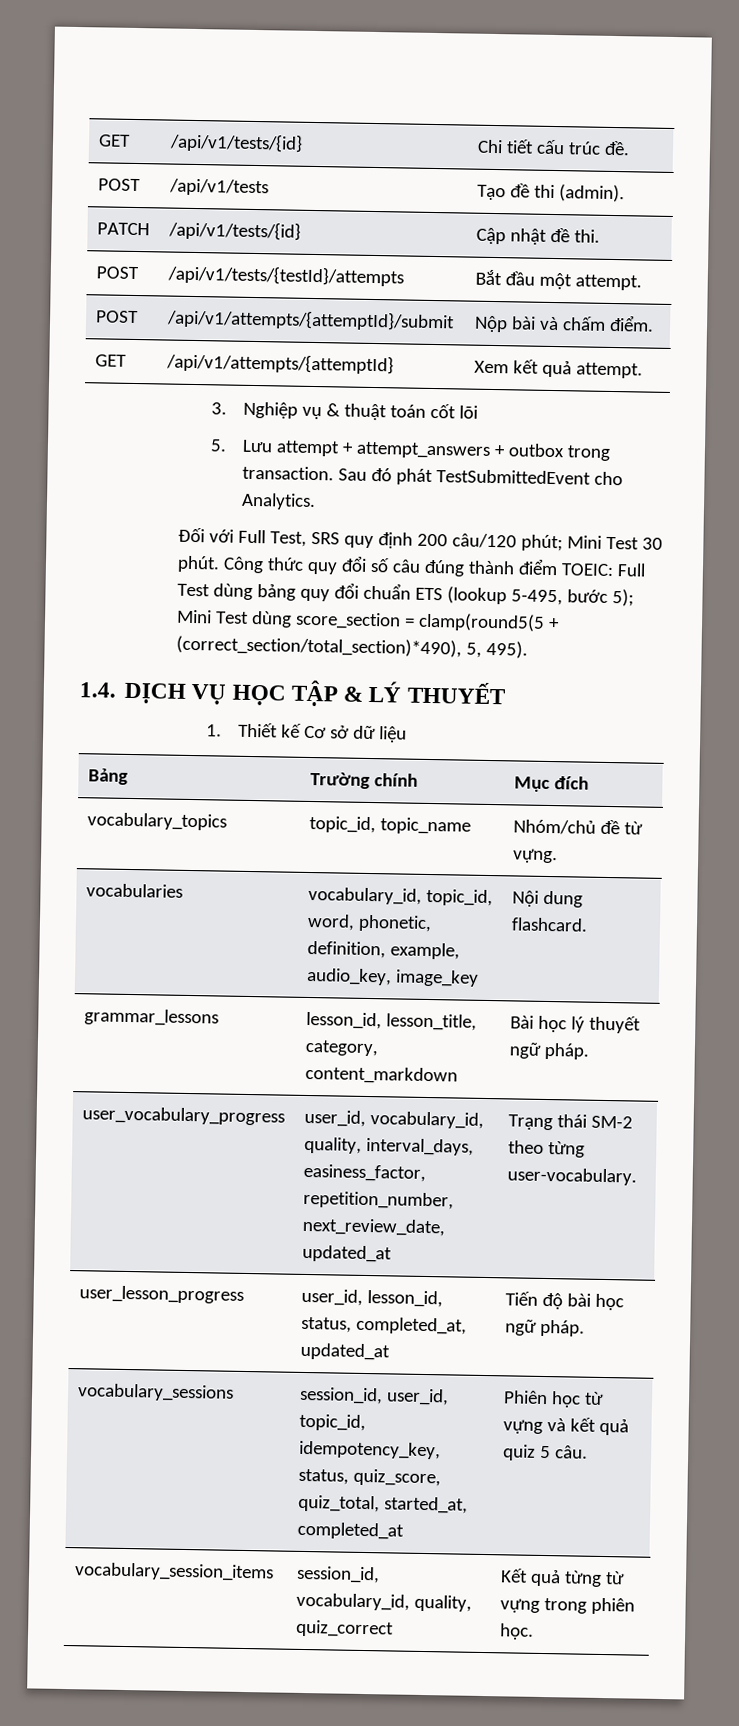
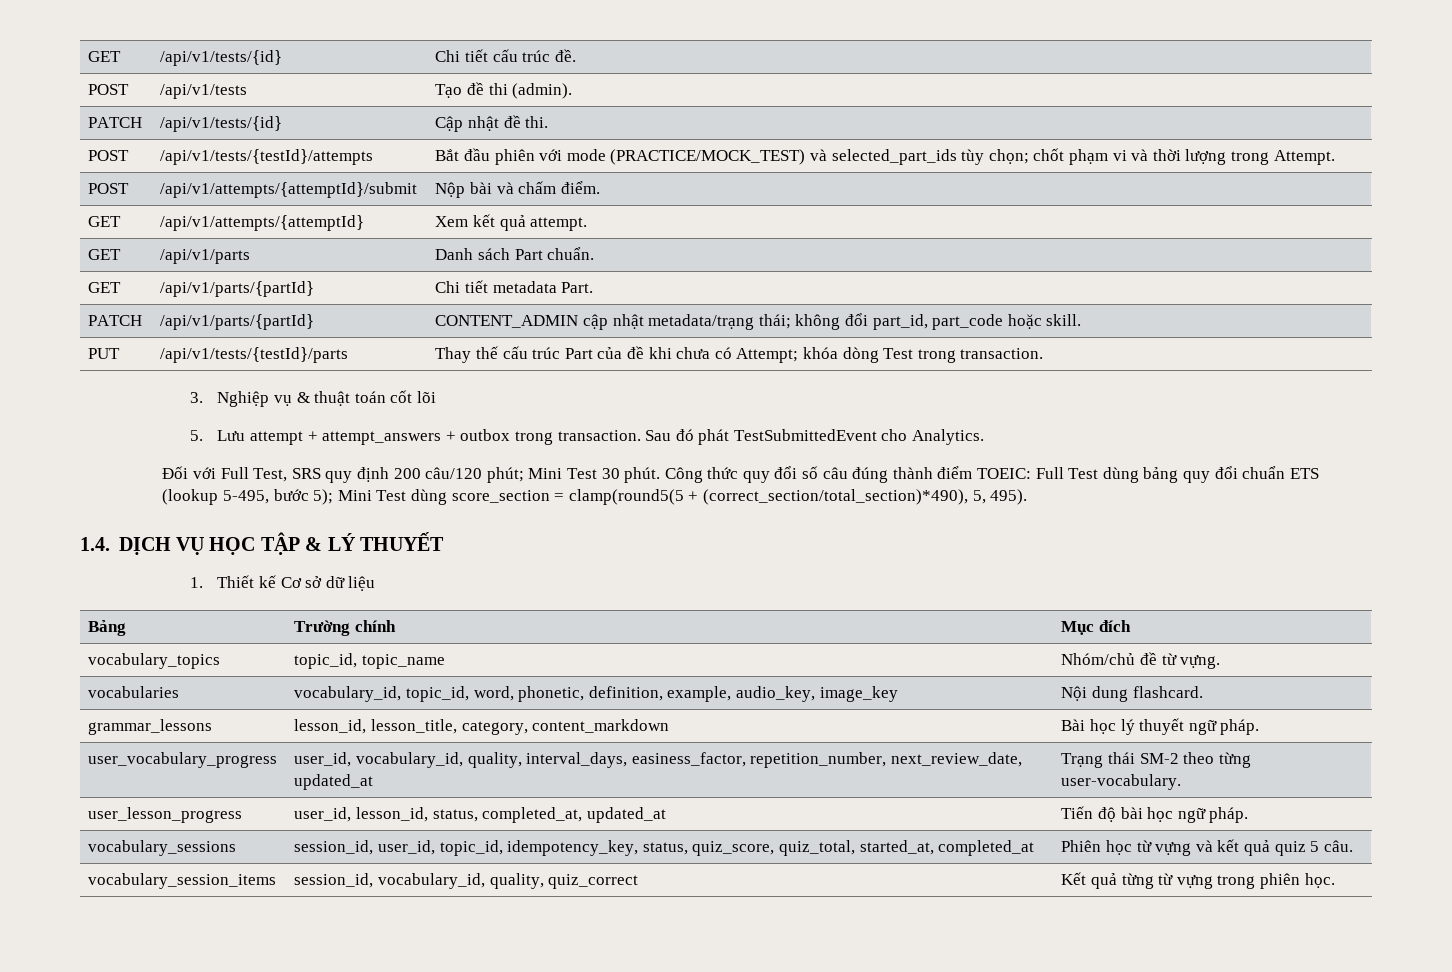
- POST | /api/v1/tests/{testId}/attempts | Bắt đầu một attempt.
+ POST | /api/v1/tests/{testId}/attempts | Bắt đầu phiên với mode (PRACTICE/MOCK_TEST) và selected_part_ids tùy chọn; chốt phạm vi và thời lượng trong Attempt.
+ GET | /api/v1/parts | Danh sách Part chuẩn.
+ GET | /api/v1/parts/{partId} | Chi tiết metadata Part.
+ PATCH | /api/v1/parts/{partId} | CONTENT_ADMIN cập nhật metadata/trạng thái; không đổi part_id, part_code hoặc skill.
+ PUT | /api/v1/tests/{testId}/parts | Thay thế cấu trúc Part của đề khi chưa có Attempt; khóa dòng Test trong transaction.

